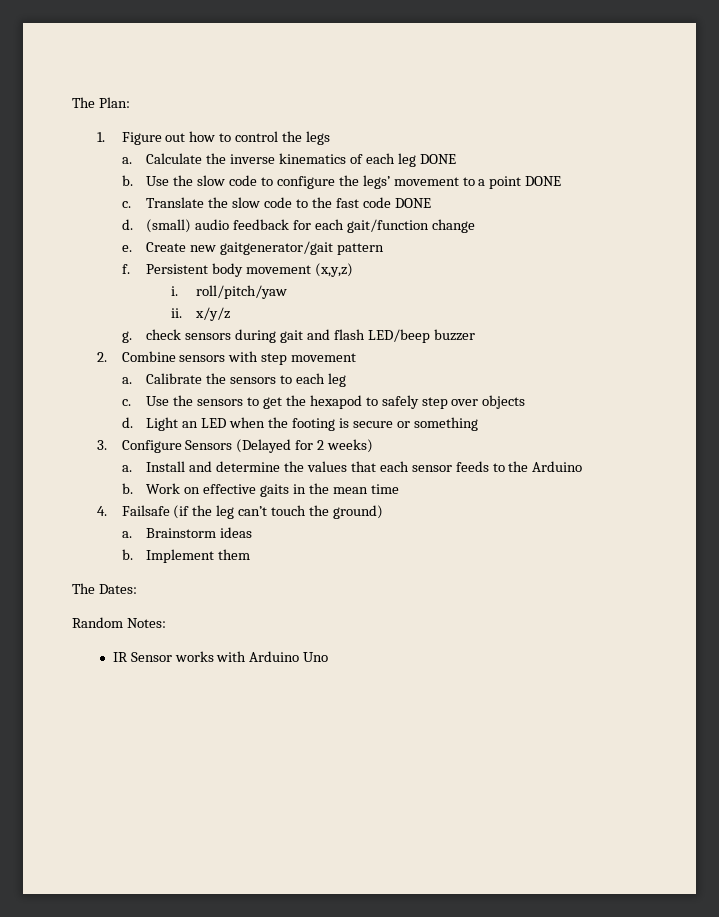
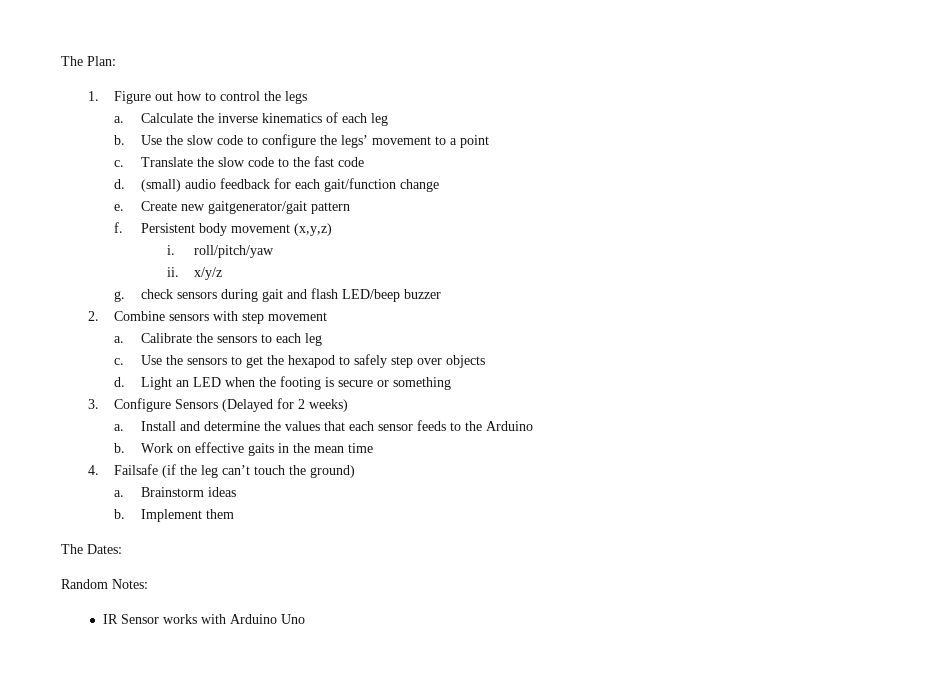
- Calculate the inverse kinematics of each leg DONE
+ Calculate the inverse kinematics of each leg
- Use the slow code to configure the legs’ movement to a point DONE
+ Use the slow code to configure the legs’ movement to a point
- Translate the slow code to the fast code DONE
+ Translate the slow code to the fast code

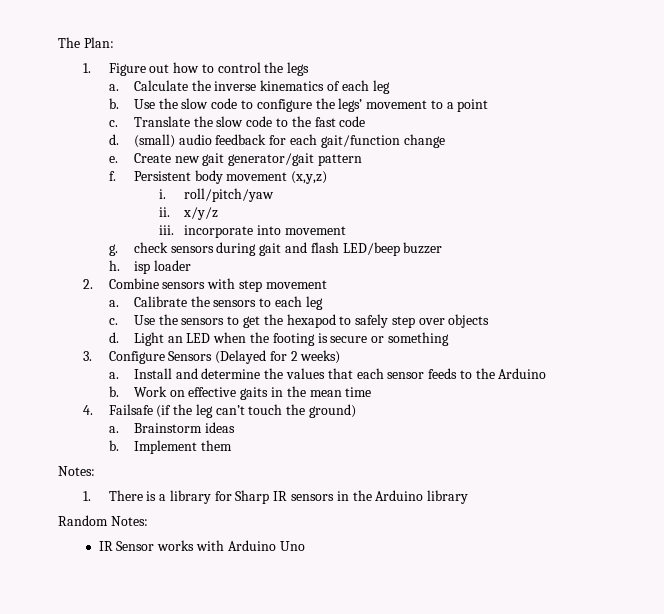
- Create new gaitgenerator/gait pattern
+ Create new gait generator/gait pattern
+ iii. incorporate into movement
+ h. isp loader
  Implement them
- The Dates:
+ Notes:
+ 1. There is a library for Sharp IR sensors in the Arduino library

